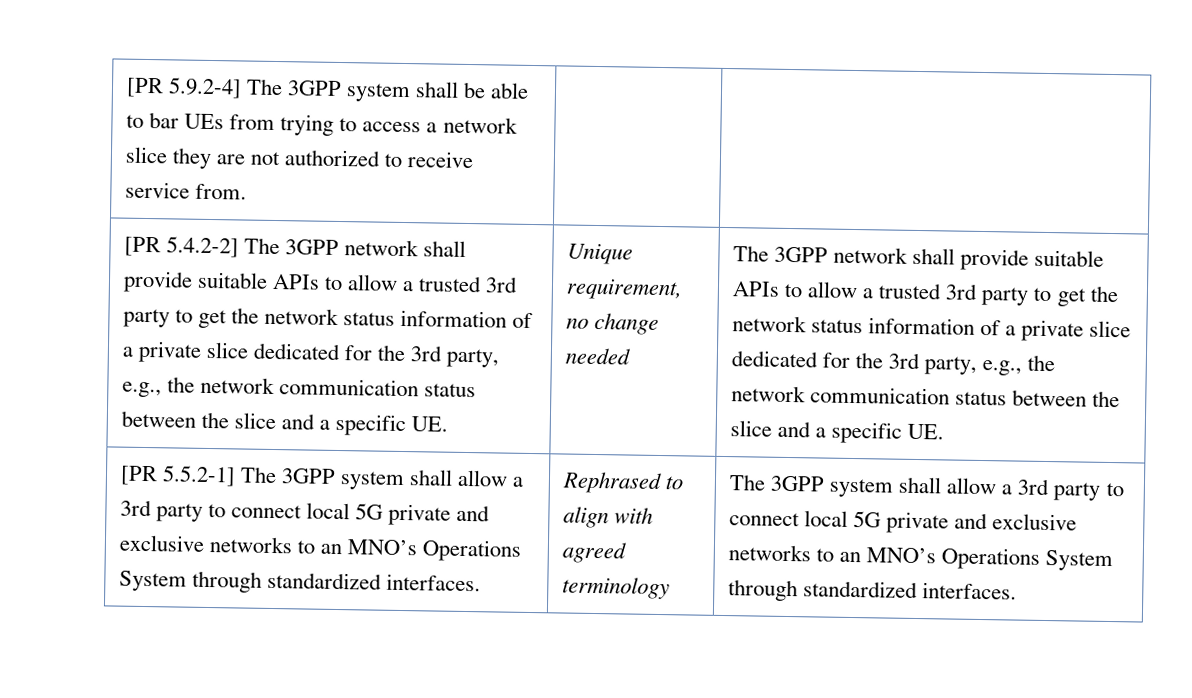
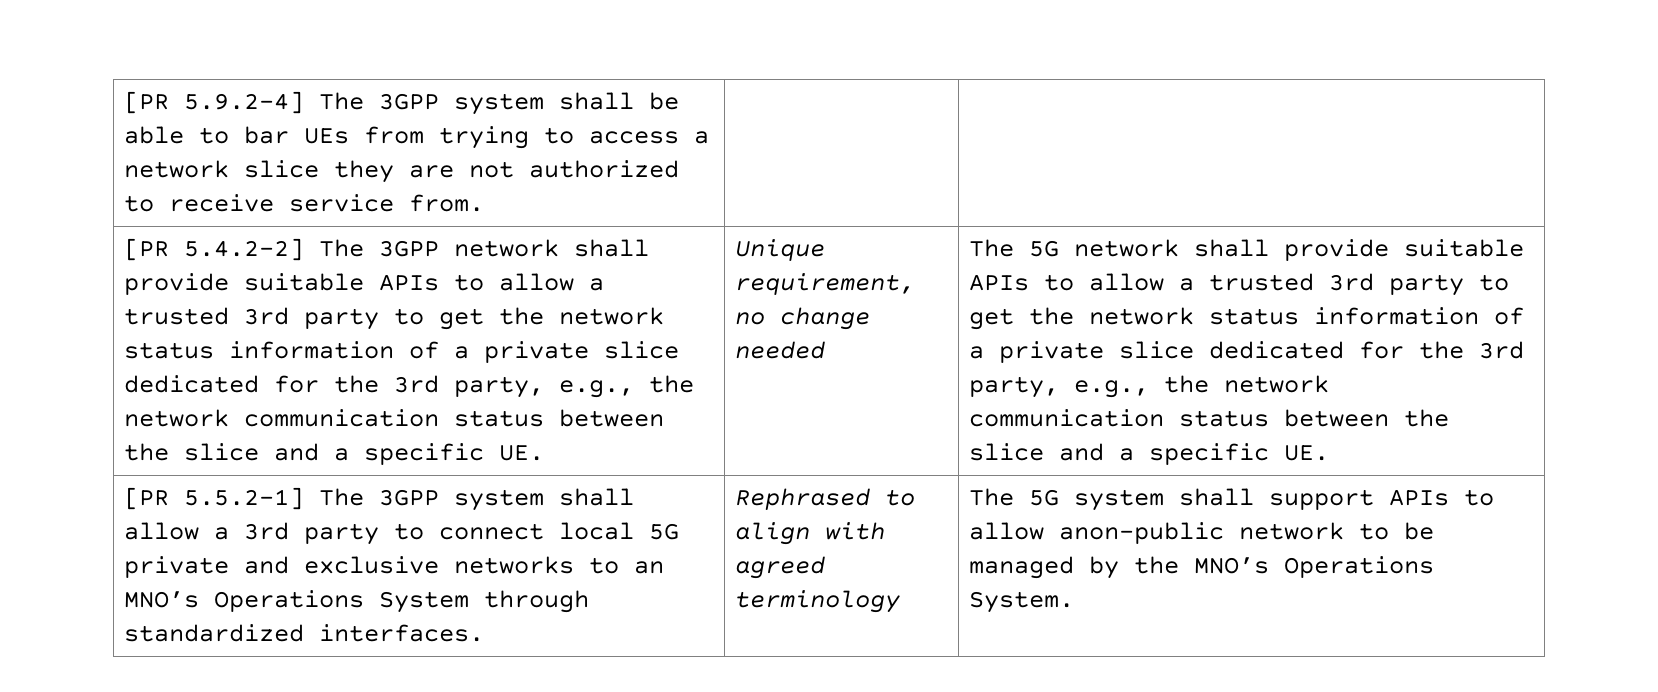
- Unique requirement, no change needed | The 3GPP network shall provide suitable APIs to allow a trusted 3rd party to get the network status information of a private slice dedicated for the 3rd party, e.g., the network communication status between the slice and a specific UE.
+ Unique requirement, no change needed | The 5G network shall provide suitable APIs to allow a trusted 3rd party to get the network status information of a private slice dedicated for the 3rd party, e.g., the network communication status between the slice and a specific UE.
- Rephrased to align with agreed terminology | The 3GPP system shall allow a 3rd party to connect local 5G private and exclusive networks to an MNO’s Operations System through standardized interfaces.
+ Rephrased to align with agreed terminology | The 5G system shall support APIs to allow anon-public network to be managed by the MNO’s Operations System.

